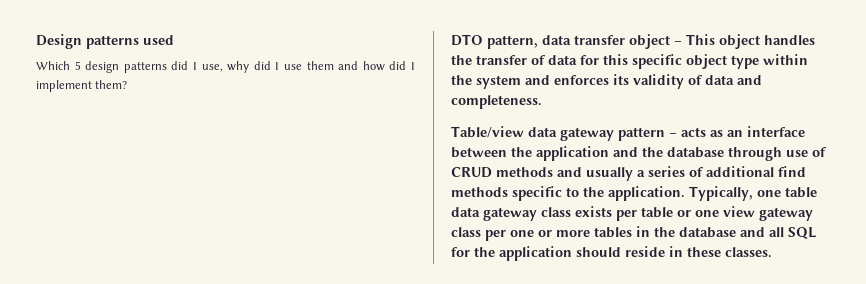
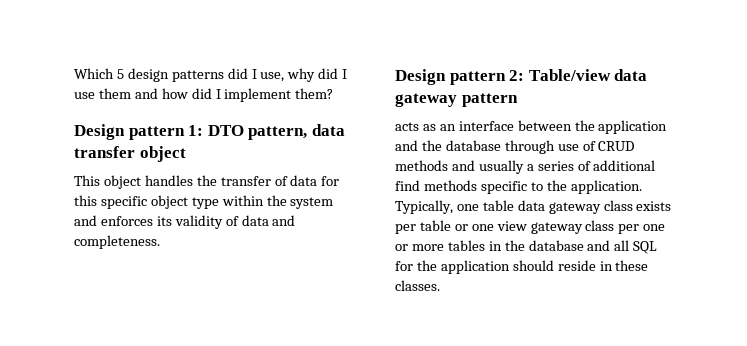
- Design patterns used
- DTO pattern, data transfer object – This object handles the transfer of data for this specific object type within the system and enforces its validity of data and completeness.
+ Design pattern 1: DTO pattern, data transfer object
+ This object handles the transfer of data for this specific object type within the system and enforces its validity of data and completeness.
- Table/view data gateway pattern – acts as an interface between the application and the database through use of CRUD methods and usually a series of additional find methods specific to the application.
+ Design pattern 2: Table/view data gateway pattern
+ acts as an interface between the application and the database through use of CRUD methods and usually a series of additional find methods specific to the application.

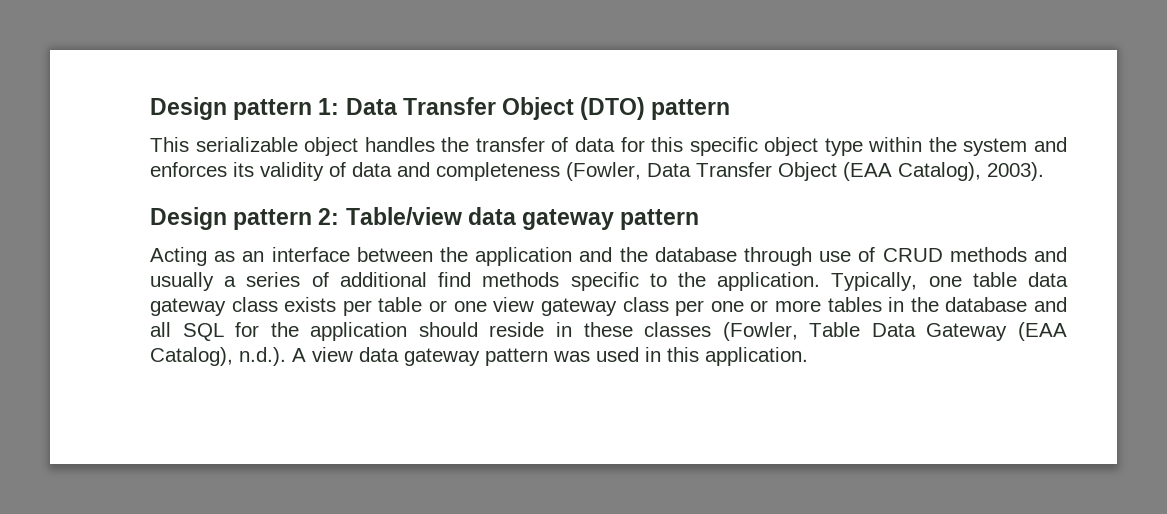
- Which 5 design patterns did I use, why did I use them and how did I implement them?
- Design pattern 1: DTO pattern, data transfer object
+ Design pattern 1: Data Transfer Object (DTO) pattern
- This object handles the transfer of data for this specific object type within the system and enforces its validity of data and completeness.
+ This serializable object handles the transfer of data for this specific object type within the system and enforces its validity of data and completeness (Fowler, Data Transfer Object (EAA Catalog), 2003).
- acts as an interface between the application and the database through use of CRUD methods and usually a series of additional find methods specific to the application.
+ Acting as an interface between the application and the database through use of CRUD methods and usually a series of additional find methods specific to the application.
- Typically, one table data gateway class exists per table or one view gateway class per one or more tables in the database and all SQL for the application should reside in these classes.
+ Typically, one table data gateway class exists per table or one view gateway class per one or more tables in the database and all SQL for the application should reside in these classes (Fowler, Table Data Gateway (EAA Catalog), n.d.). A view data gateway pattern was used in this application.

